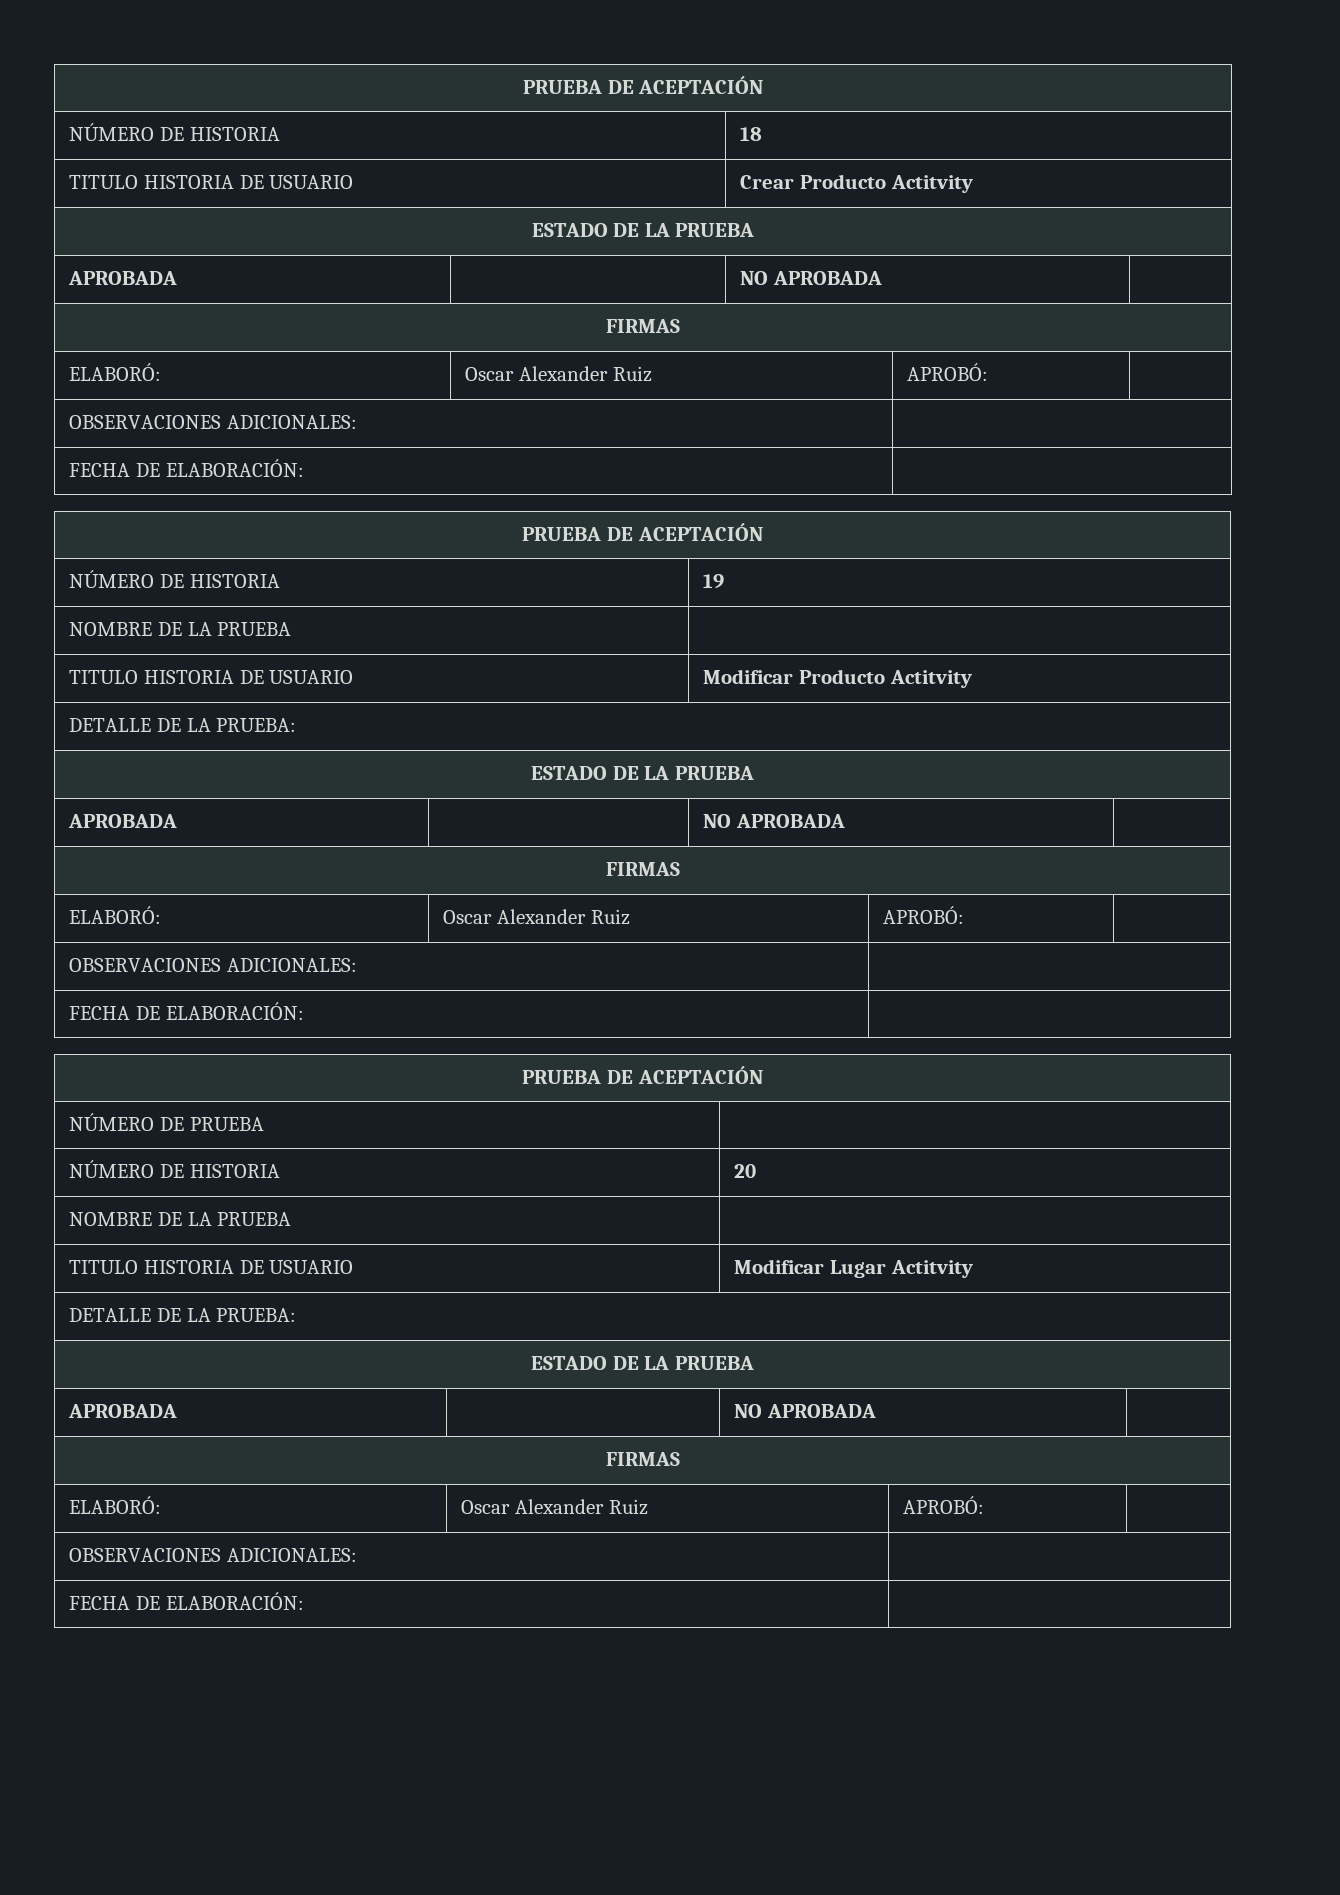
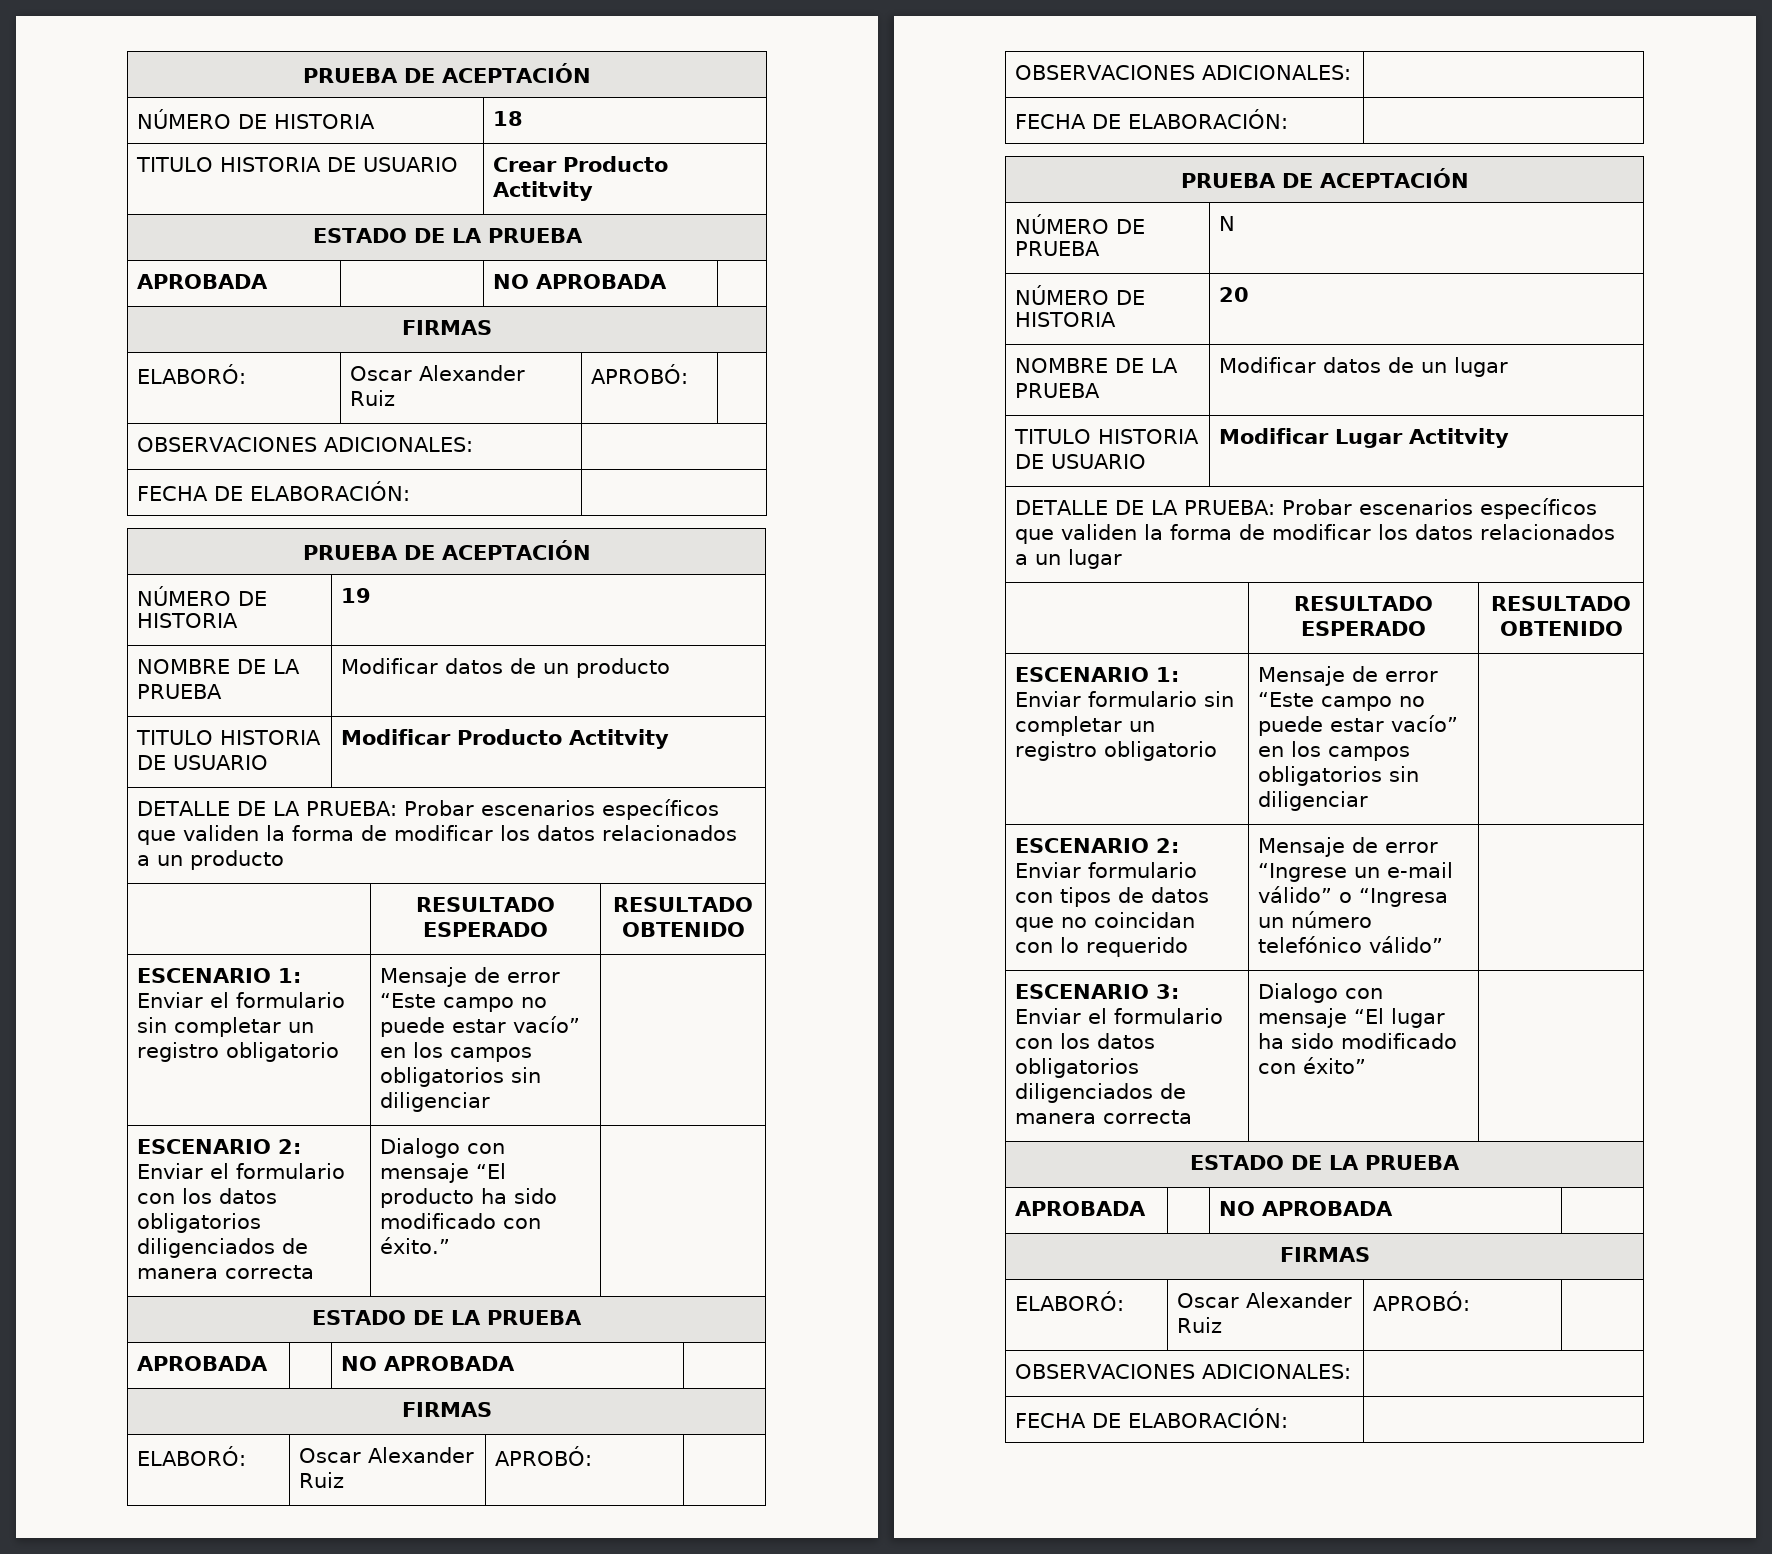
  NÚMERO DE HISTORIA | 19
- NOMBRE DE LA PRUEBA |
+ NOMBRE DE LA PRUEBA | Modificar datos de un producto
  TITULO HISTORIA DE USUARIO | Modificar Producto Actitvity
- DETALLE DE LA PRUEBA:
+ DETALLE DE LA PRUEBA: Probar escenarios específicos que validen la forma de modificar los datos relacionados a un producto
+ | RESULTADO ESPERADO | RESULTADO OBTENIDO
+ ESCENARIO 1: Enviar el formulario sin completar un registro obligatorio | Mensaje de error “Este campo no puede estar vacío” en los campos obligatorios sin diligenciar |
+ ESCENARIO 2: Enviar el formulario con los datos obligatorios diligenciados de manera correcta | Dialogo con mensaje “El producto ha sido modificado con éxito.” |
- NÚMERO DE PRUEBA |
+ NÚMERO DE PRUEBA | N
  NÚMERO DE HISTORIA | 20
- NOMBRE DE LA PRUEBA |
+ NOMBRE DE LA PRUEBA | Modificar datos de un lugar
  TITULO HISTORIA DE USUARIO | Modificar Lugar Actitvity
- DETALLE DE LA PRUEBA:
+ DETALLE DE LA PRUEBA: Probar escenarios específicos que validen la forma de modificar los datos relacionados a un lugar
+ | RESULTADO ESPERADO | RESULTADO OBTENIDO
+ ESCENARIO 1: Enviar formulario sin completar un registro obligatorio | Mensaje de error “Este campo no puede estar vacío” en los campos obligatorios sin diligenciar |
+ ESCENARIO 2: Enviar formulario con tipos de datos que no coincidan con lo requerido | Mensaje de error “Ingrese un e-mail válido” o “Ingresa un número telefónico válido” |
+ ESCENARIO 3: Enviar el formulario con los datos obligatorios diligenciados de manera correcta | Dialogo con mensaje “El lugar ha sido modificado con éxito” |

